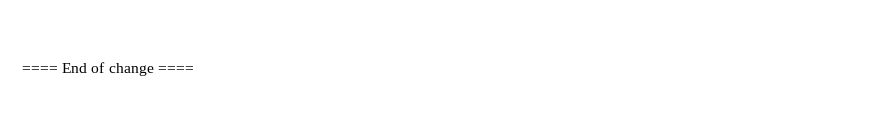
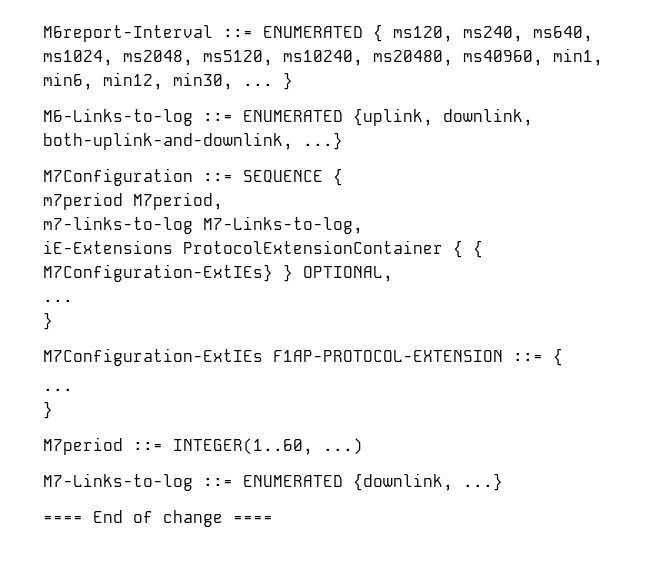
+ M6report-Interval ::= ENUMERATED { ms120, ms240, ms640, ms1024, ms2048, ms5120, ms10240, ms20480, ms40960, min1, min6, min12, min30, ... }
+ M6-Links-to-log ::= ENUMERATED {uplink, downlink, both-uplink-and-downlink, ...}
+ M7Configuration ::= SEQUENCE {
+ m7period M7period,
+ m7-links-to-log M7-Links-to-log,
+ iE-Extensions ProtocolExtensionContainer { { M7Configuration-ExtIEs} } OPTIONAL,
+ ...
+ }
+ M7Configuration-ExtIEs F1AP-PROTOCOL-EXTENSION ::= {
+ ...
+ }
+ M7period ::= INTEGER(1..60, ...)
+ M7-Links-to-log ::= ENUMERATED {downlink, ...}

